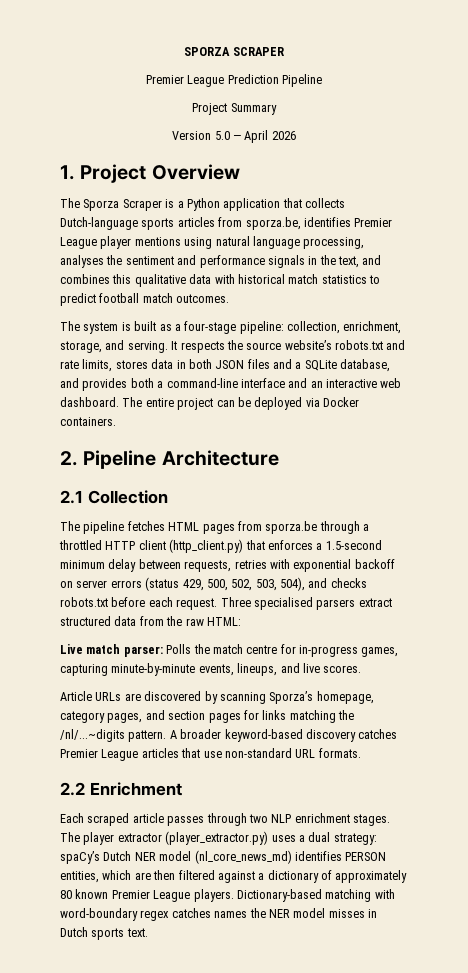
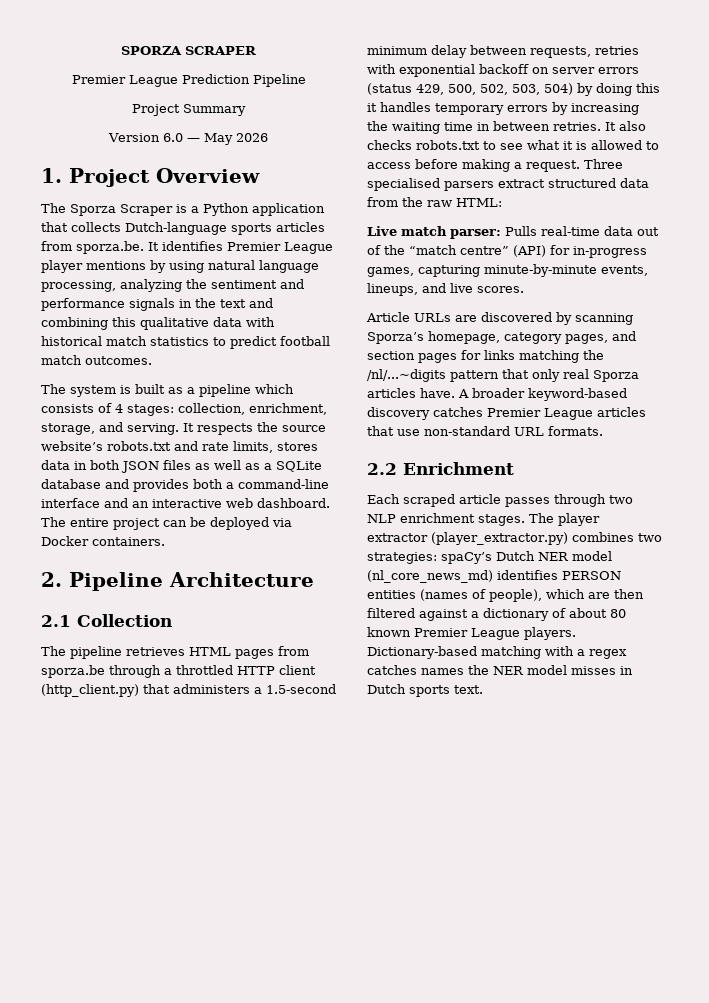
- Version 5.0 — April 2026
+ Version 6.0 — May 2026
- The Sporza Scraper is a Python application that collects Dutch-language sports articles from sporza.be, identifies Premier League player mentions using natural language processing, analyses the sentiment and performance signals in the text, and combines this qualitative data with historical match statistics to predict football match outcomes.
+ The Sporza Scraper is a Python application that collects Dutch-language sports articles from sporza.be. It identifies Premier League player mentions by using natural language processing, analyzing the sentiment and performance signals in the text and combining this qualitative data with historical match statistics to predict football match outcomes.
- The system is built as a four-stage pipeline: collection, enrichment, storage, and serving.
+ The system is built as a pipeline which consists of 4 stages: collection, enrichment, storage, and serving.
- It respects the source website’s robots.txt and rate limits, stores data in both JSON files and a SQLite database, and provides both a command-line interface and an interactive web dashboard.
+ It respects the source website’s robots.txt and rate limits, stores data in both JSON files as well as a SQLite database and provides both a command-line interface and an interactive web dashboard.
- The pipeline fetches HTML pages from sporza.be through a throttled HTTP client (http_client.py) that enforces a 1.5-second minimum delay between requests, retries with exponential backoff on server errors (status 429, 500, 502, 503, 504), and checks robots.txt before each request.
+ The pipeline retrieves HTML pages from sporza.be through a throttled HTTP client (http_client.py) that administers a 1.5-second minimum delay between requests, retries with exponential backoff on server errors (status 429, 500, 502, 503, 504) by doing this it handles temporary errors by increasing the waiting time in between retries. It also checks robots.txt to see what it is allowed to access before making a request.
- Live match parser: Polls the match centre for in-progress games, capturing minute-by-minute events, lineups, and live scores.
+ Live match parser: Pulls real-time data out of the “match centre” (API) for in-progress games, capturing minute-by-minute events, lineups, and live scores.
- Article URLs are discovered by scanning Sporza’s homepage, category pages, and section pages for links matching the /nl/...~digits pattern.
+ Article URLs are discovered by scanning Sporza’s homepage, category pages, and section pages for links matching the /nl/...~digits pattern that only real Sporza articles have.
- The player extractor (player_extractor.py) uses a dual strategy: spaCy’s Dutch NER model (nl_core_news_md) identifies PERSON entities, which are then filtered against a dictionary of approximately 80 known Premier League players.
+ The player extractor (player_extractor.py) combines two strategies: spaCy’s Dutch NER model (nl_core_news_md) identifies PERSON entities (names of people), which are then filtered against a dictionary of about 80 known Premier League players.
- Dictionary-based matching with word-boundary regex catches names the NER model misses in Dutch sports text.
+ Dictionary-based matching with a regex catches names the NER model misses in Dutch sports text.

